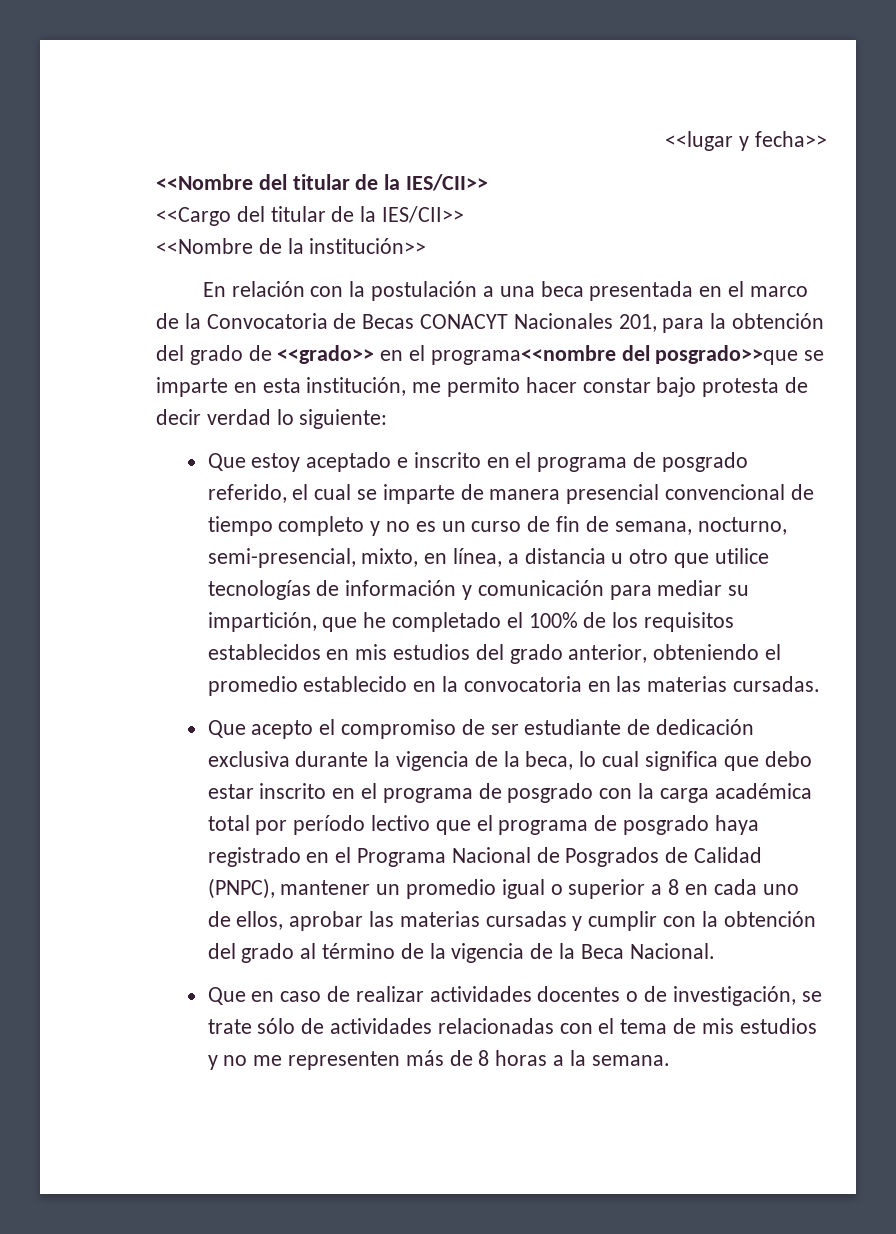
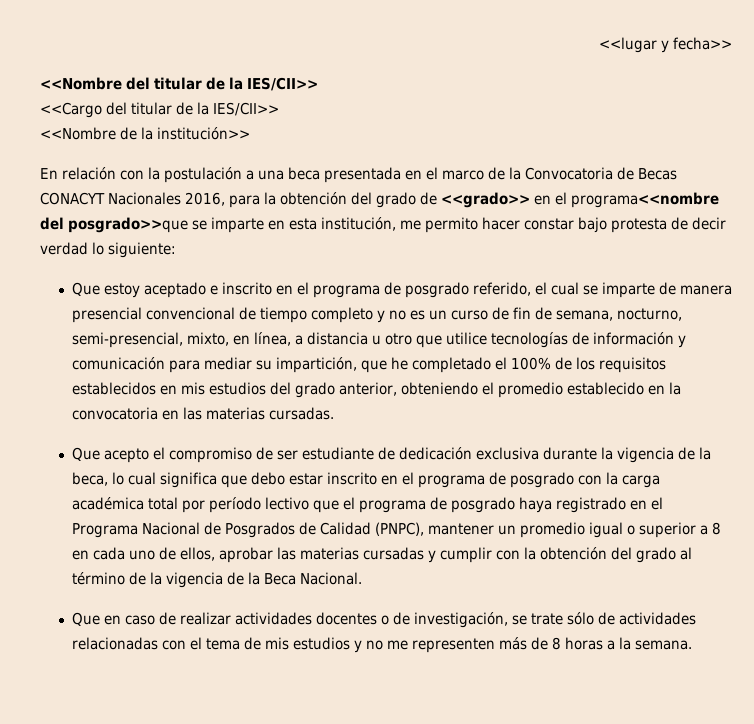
- En relación con la postulación a una beca presentada en el marco de la Convocatoria de Becas CONACYT Nacionales 201, para la obtención del grado de <<grado>> en el programa<<nombre del posgrado>>que se imparte en esta institución, me permito hacer constar bajo protesta de decir verdad lo siguiente:
+ En relación con la postulación a una beca presentada en el marco de la Convocatoria de Becas CONACYT Nacionales 2016, para la obtención del grado de <<grado>> en el programa<<nombre del posgrado>>que se imparte en esta institución, me permito hacer constar bajo protesta de decir verdad lo siguiente:

